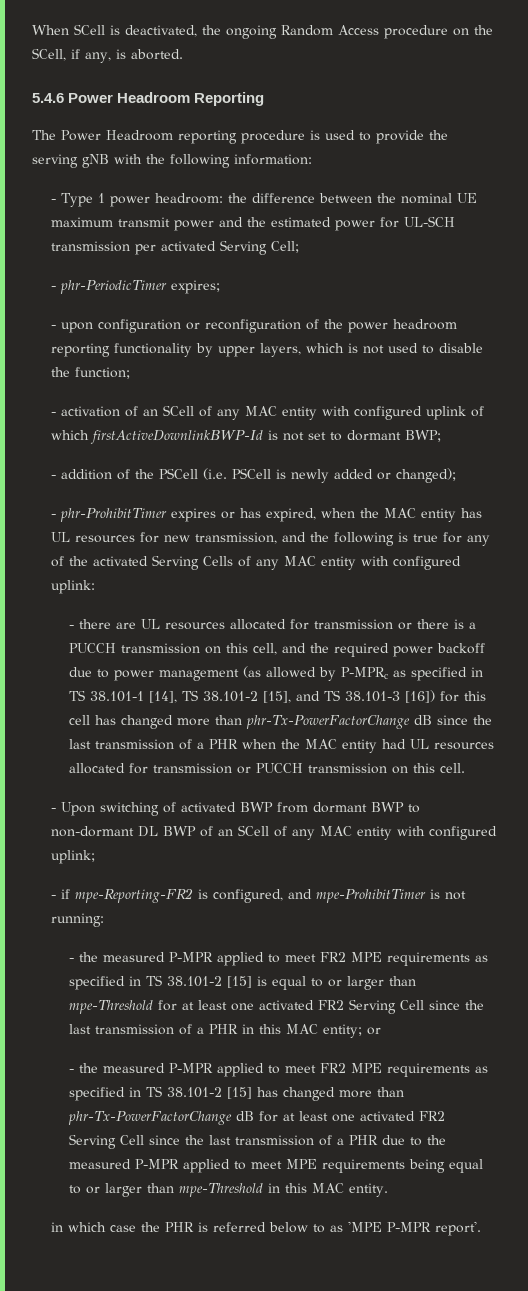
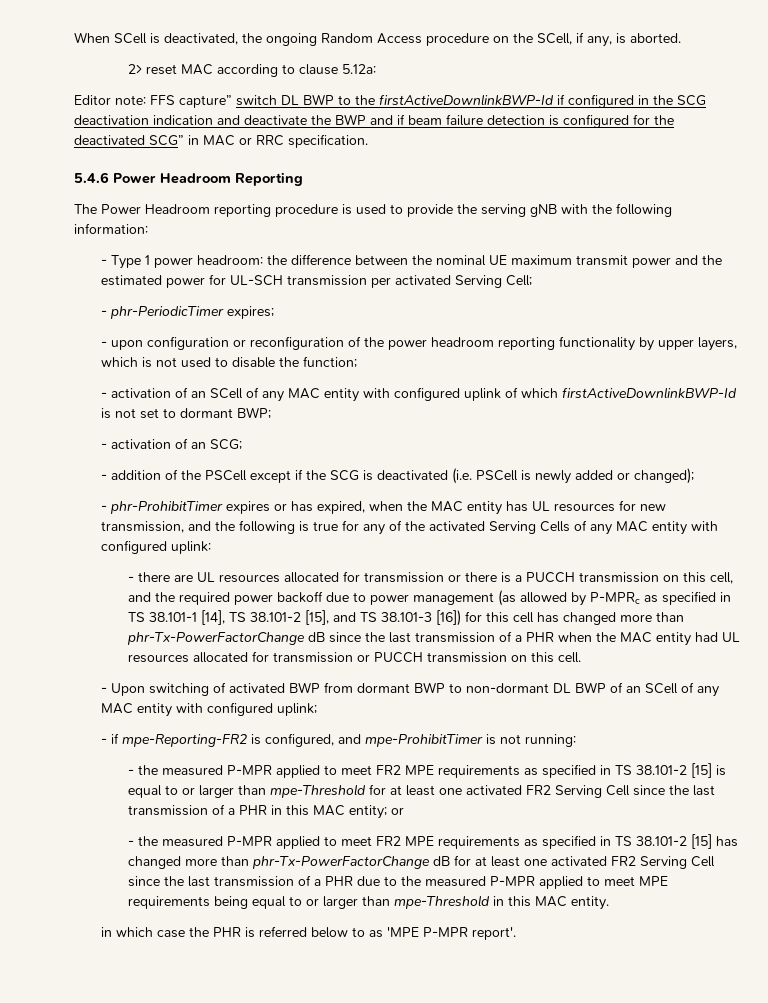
+ 2> reset MAC according to clause 5.12a:
+ Editor note: FFS capture” switch DL BWP to the firstActiveDownlinkBWP-Id if configured in the SCG deactivation indication and deactivate the BWP and if beam failure detection is configured for the deactivated SCG” in MAC or RRC specification.
+ - activation of an SCG;
- - addition of the PSCell (i.e. PSCell is newly added or changed);
+ - addition of the PSCell except if the SCG is deactivated (i.e. PSCell is newly added or changed);

